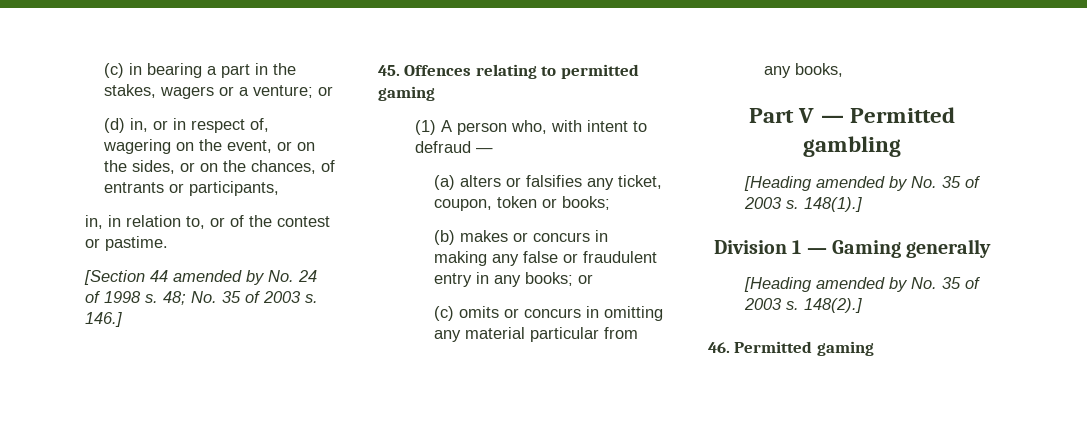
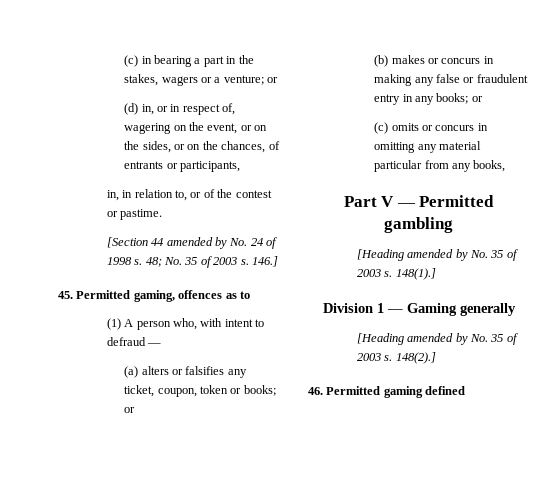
- 45. Offences relating to permitted gaming
+ 45. Permitted gaming, offences as to
- (a) alters or falsifies any ticket, coupon, token or books;
+ (a) alters or falsifies any ticket, coupon, token or books; or
- 46. Permitted gaming
+ 46. Permitted gaming defined

